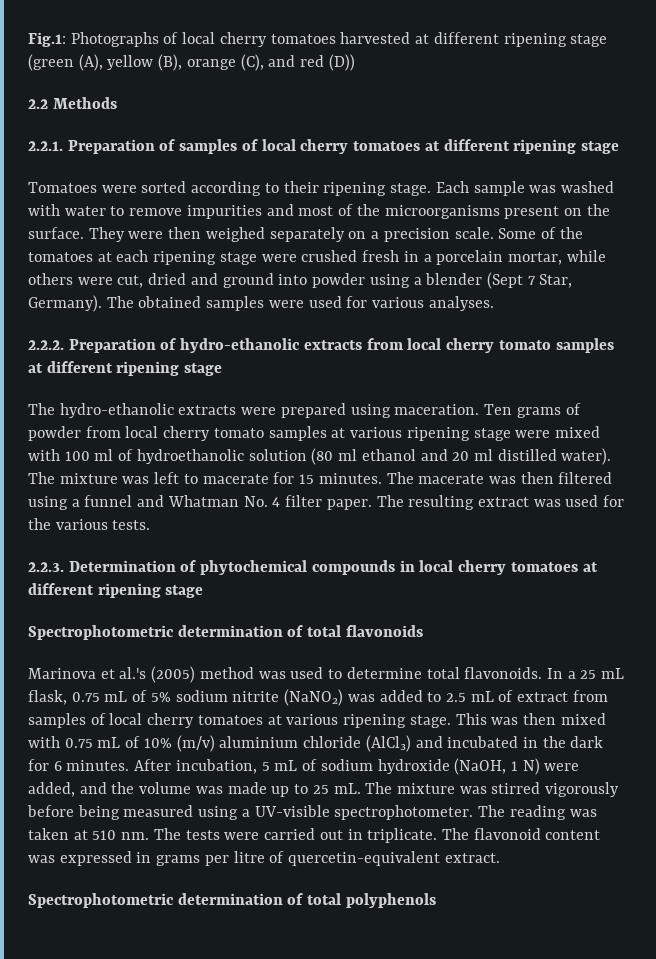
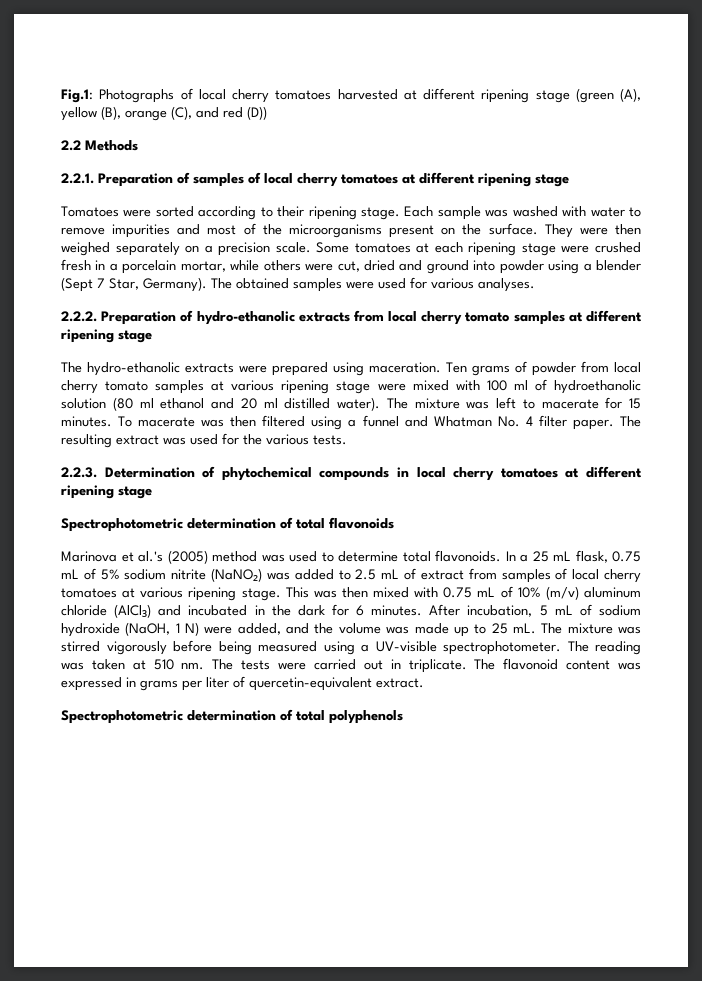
- Some of the tomatoes at each ripening stage were crushed fresh in a porcelain mortar, while others were cut, dried and ground into powder using a blender (Sept 7 Star, Germany).
+ Some tomatoes at each ripening stage were crushed fresh in a porcelain mortar, while others were cut, dried and ground into powder using a blender (Sept 7 Star, Germany).
- The macerate was then filtered using a funnel and Whatman No. 4 filter paper.
+ To macerate was then filtered using a funnel and Whatman No. 4 filter paper.
- This was then mixed with 0.75 mL of 10% (m/v) aluminium chloride (AlCl₃) and incubated in the dark for 6 minutes.
+ This was then mixed with 0.75 mL of 10% (m/v) aluminum chloride (AlCl₃) and incubated in the dark for 6 minutes.
- The flavonoid content was expressed in grams per litre of quercetin-equivalent extract.
+ The flavonoid content was expressed in grams per liter of quercetin-equivalent extract.

